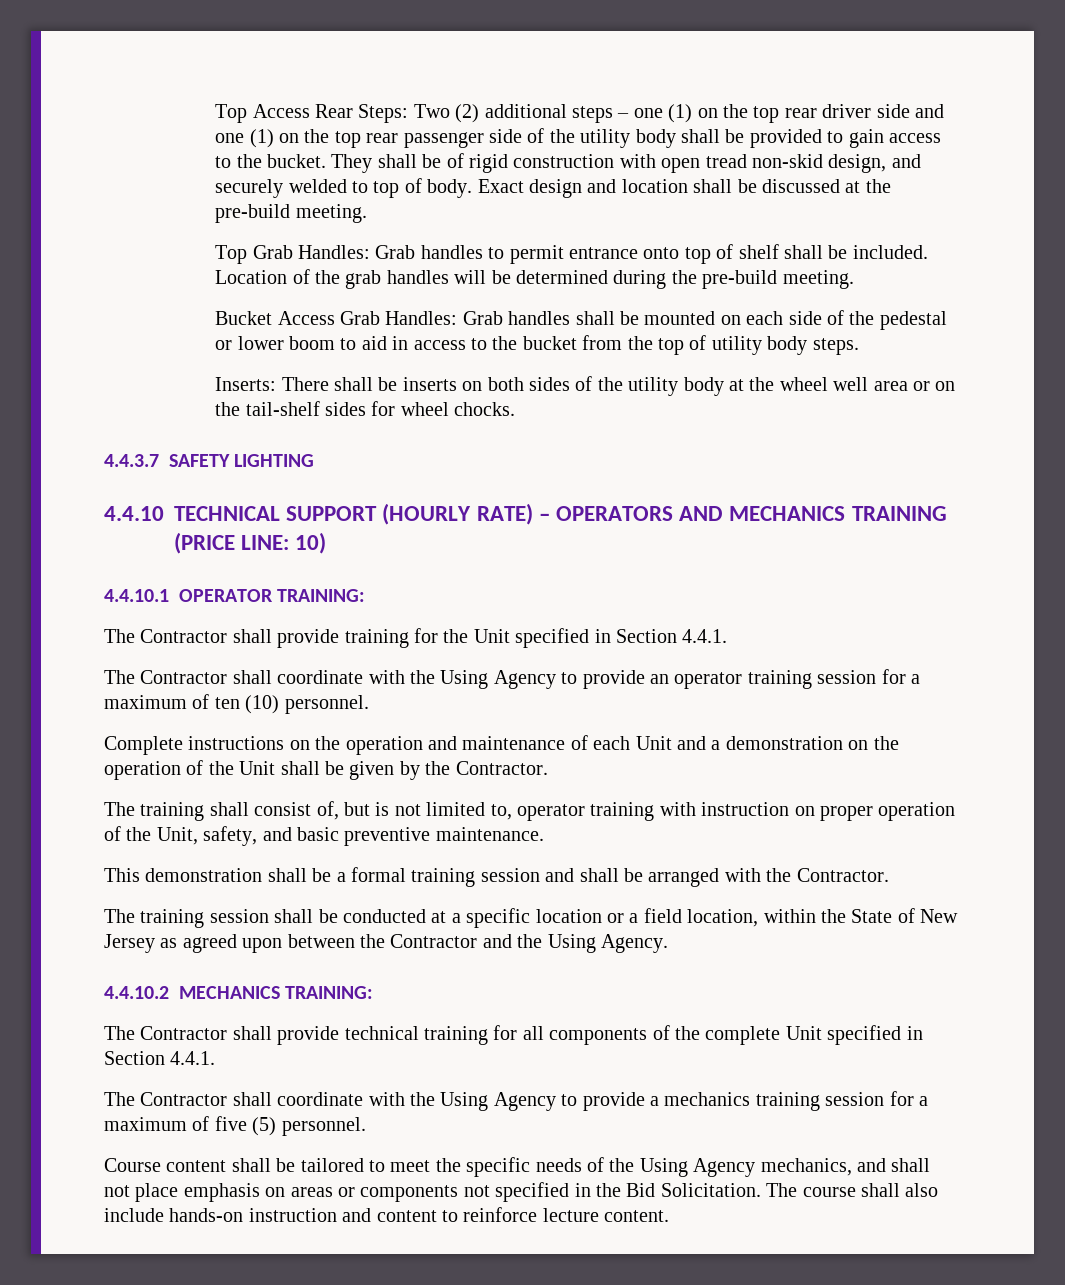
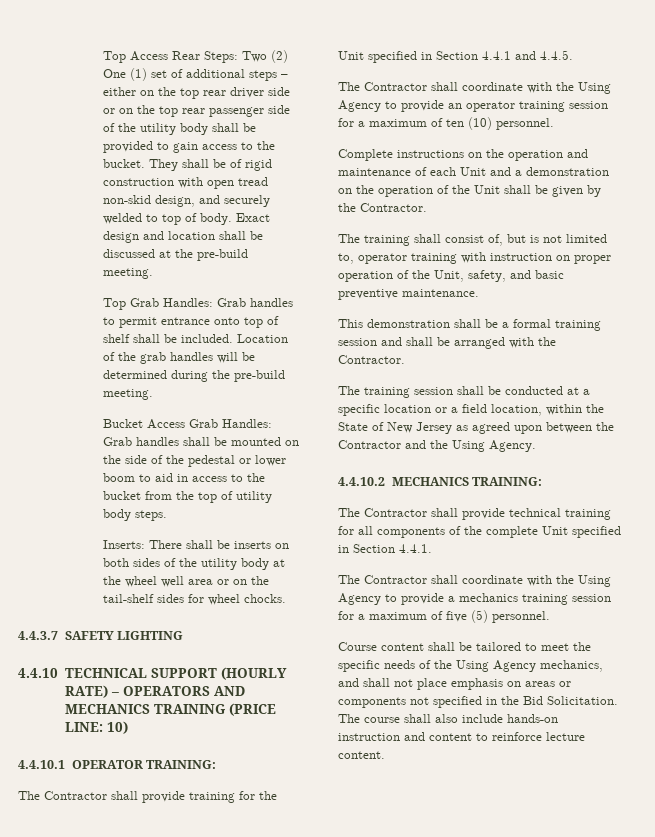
- Top Access Rear Steps: Two (2) additional steps – one (1) on the top rear driver side and one (1) on the top rear passenger side of the utility body shall be provided to gain access to the bucket.
+ Top Access Rear Steps: Two (2) One (1) set of additional steps – either on the top rear driver side or on the top rear passenger side of the utility body shall be provided to gain access to the bucket.
- Bucket Access Grab Handles: Grab handles shall be mounted on each side of the pedestal or lower boom to aid in access to the bucket from the top of utility body steps.
+ Bucket Access Grab Handles: Grab handles shall be mounted on the side of the pedestal or lower boom to aid in access to the bucket from the top of utility body steps.
- The Contractor shall provide training for the Unit specified in Section 4.4.1.
+ The Contractor shall provide training for the Unit specified in Section 4.4.1 and 4.4.5.

